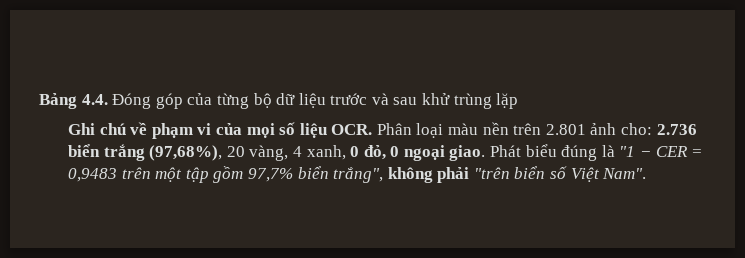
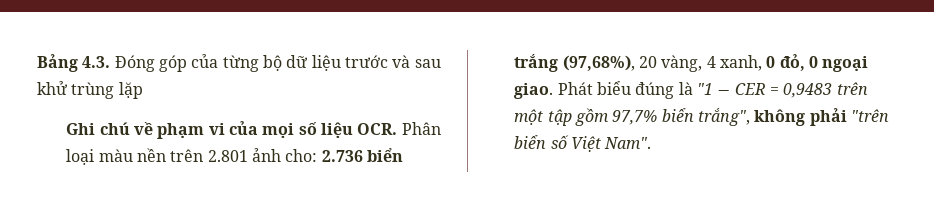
- Bảng 4.4. Đóng góp của từng bộ dữ liệu trước và sau khử trùng lặp
+ Bảng 4.3. Đóng góp của từng bộ dữ liệu trước và sau khử trùng lặp

